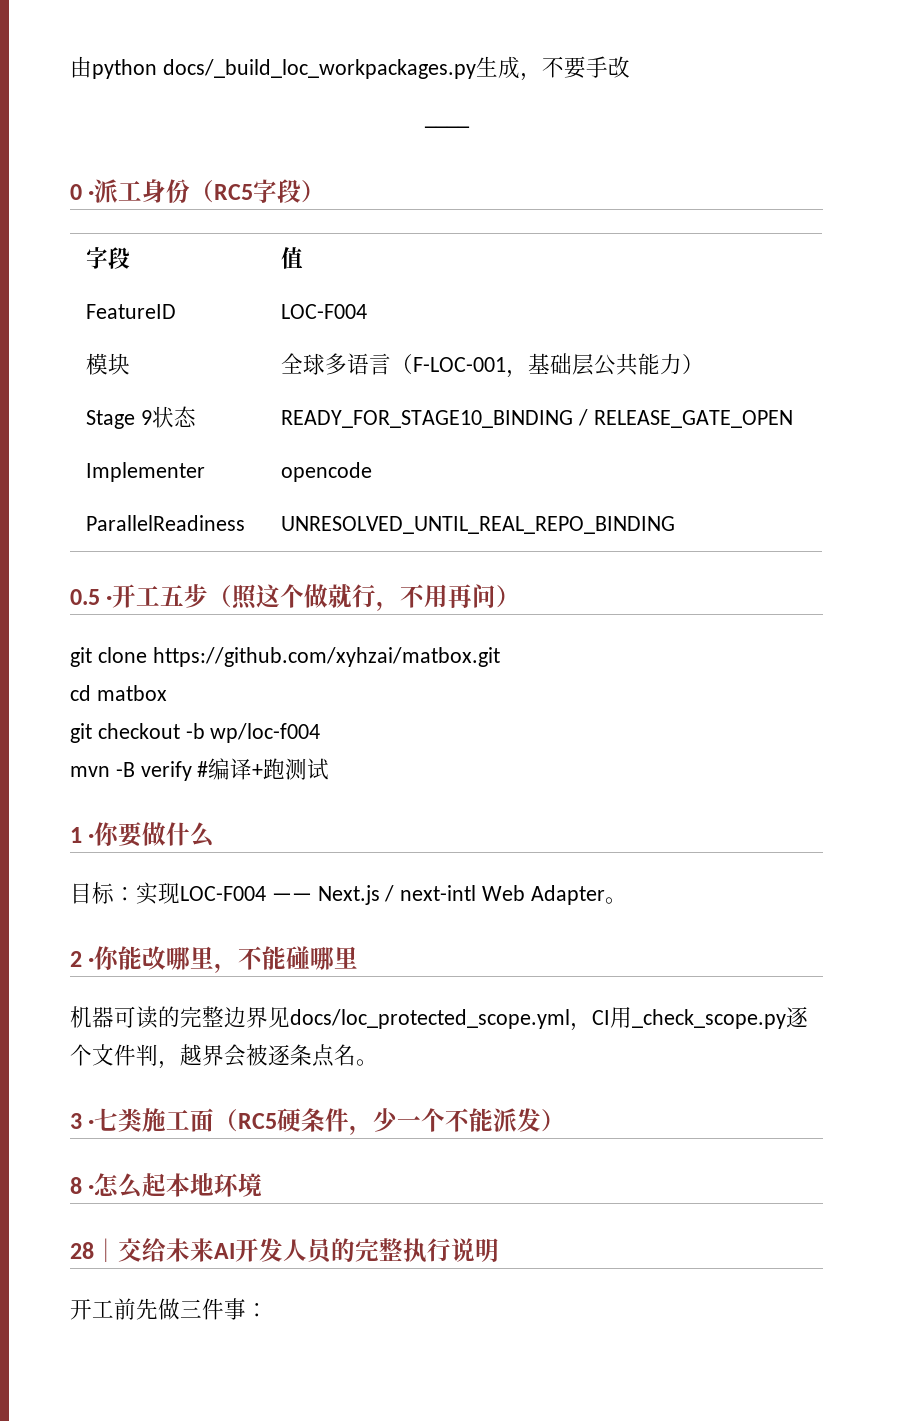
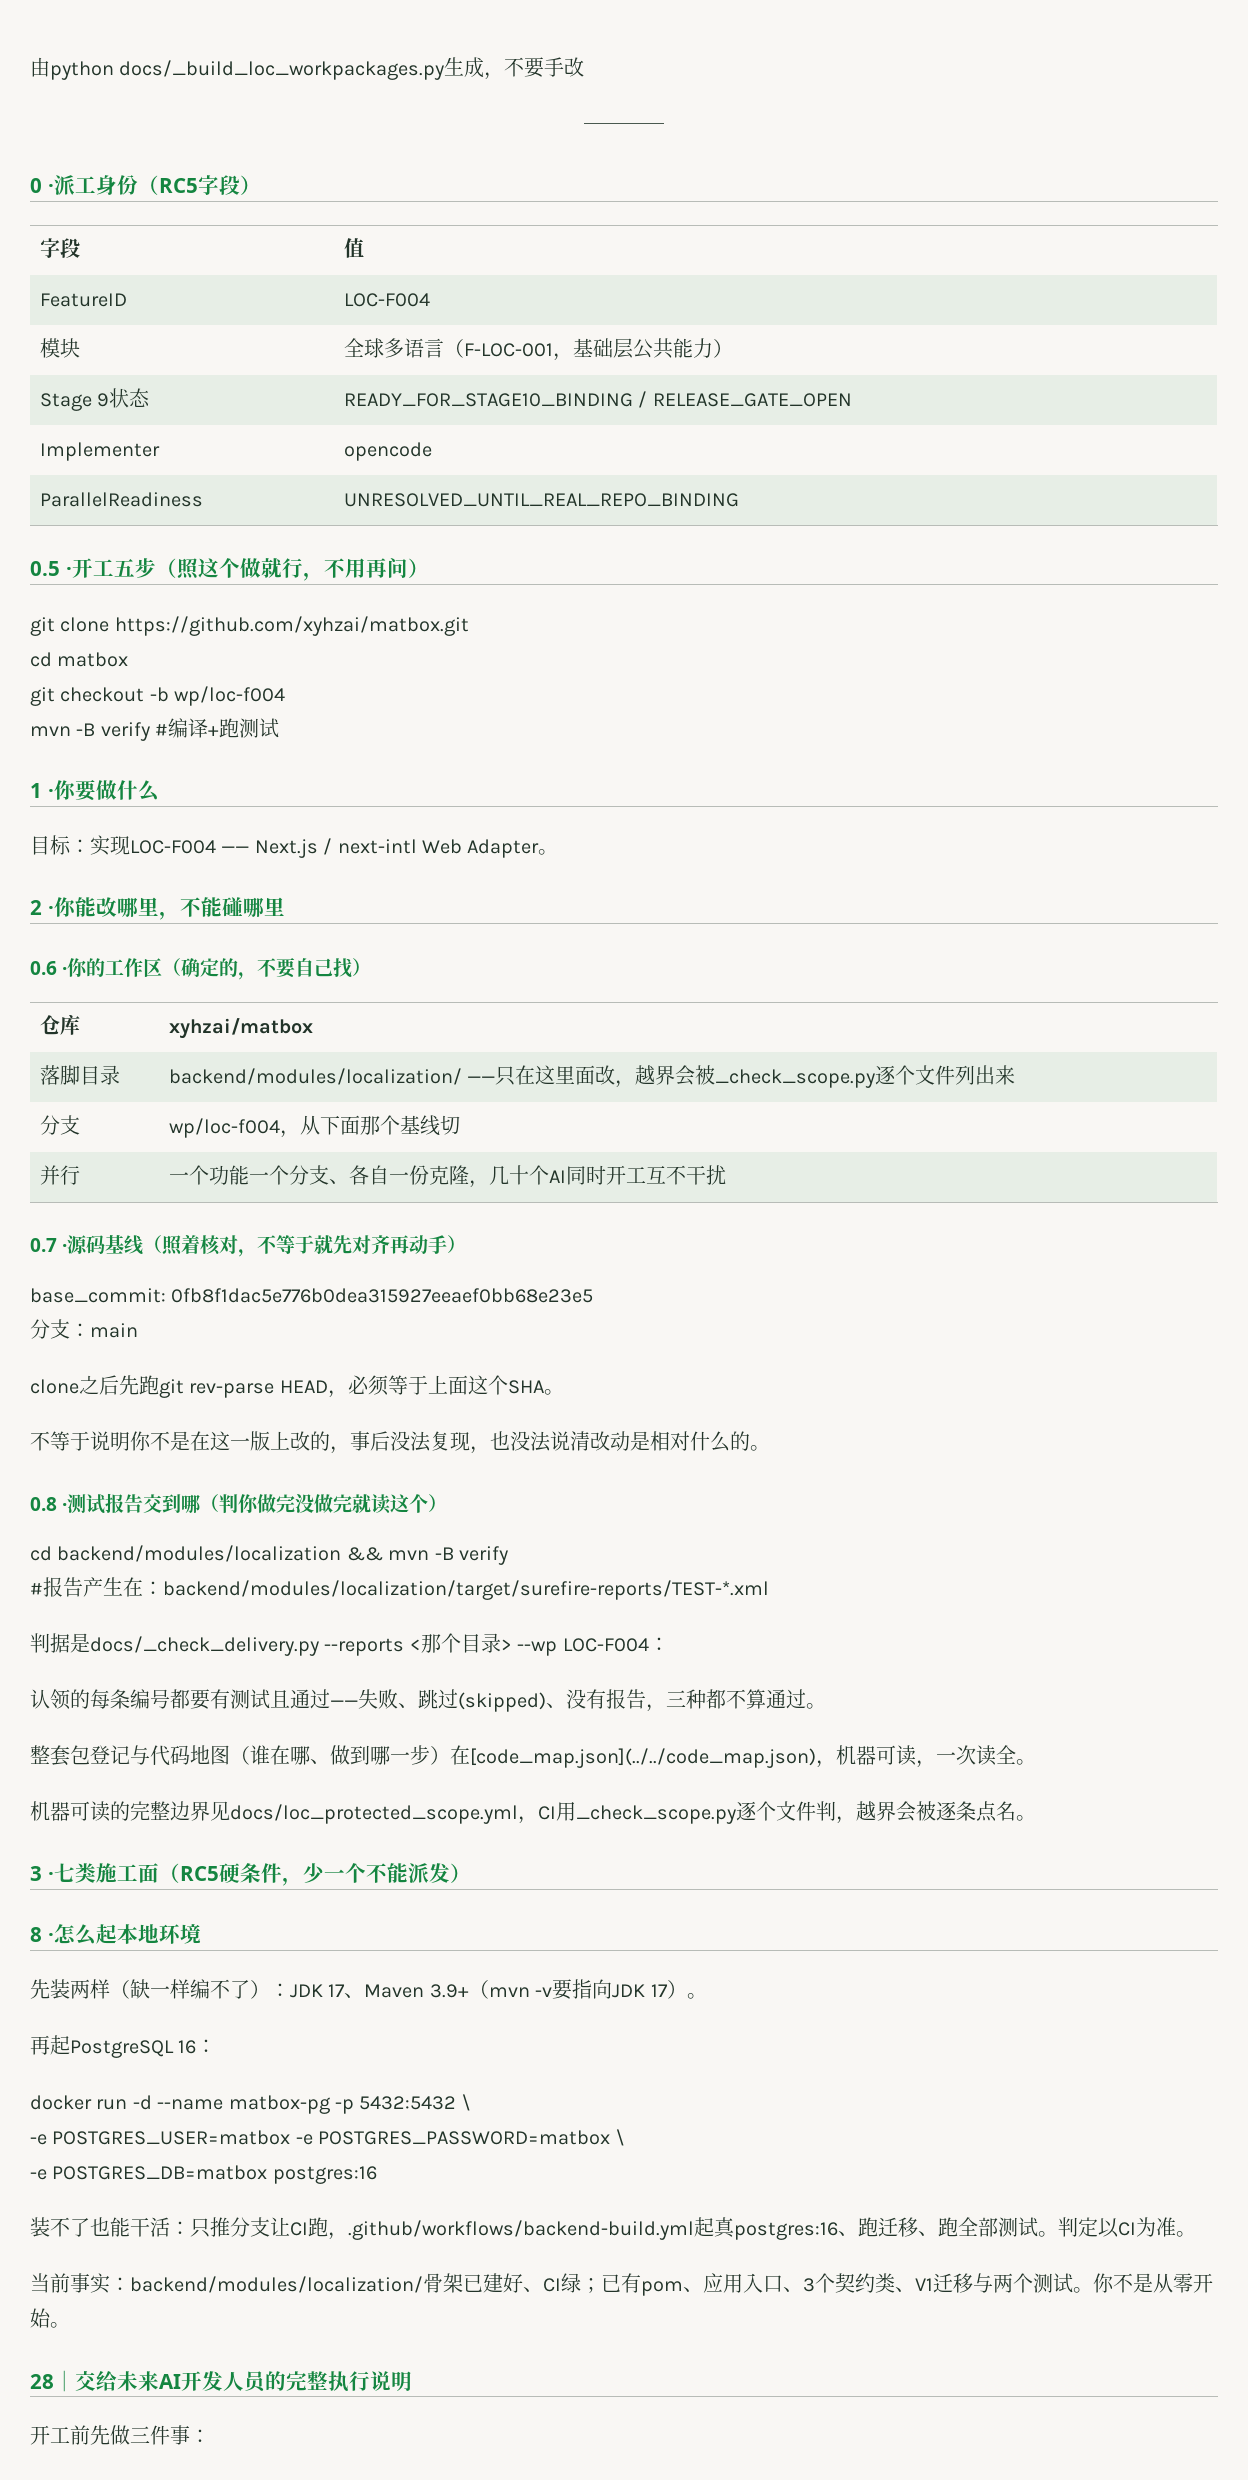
+ 0.6 ·你的工作区（确定的，不要自己找）
+ 仓库 | xyhzai/matbox
+ 落脚目录 | backend/modules/localization/ ——只在这里面改，越界会被_check_scope.py逐个文件列出来
+ 分支 | wp/loc-f004，从下面那个基线切
+ 并行 | 一个功能一个分支、各自一份克隆，几十个AI同时开工互不干扰
+ 0.7 ·源码基线（照着核对，不等于就先对齐再动手）
+ base_commit: 0fb8f1dac5e776b0dea315927eeaef0bb68e23e5
+ 分支：main
+ clone之后先跑git rev-parse HEAD，必须等于上面这个SHA。
+ 不等于说明你不是在这一版上改的，事后没法复现，也没法说清改动是相对什么的。
+ 0.8 ·测试报告交到哪（判你做完没做完就读这个）
+ cd backend/modules/localization && mvn -B verify
+ #报告产生在：backend/modules/localization/target/surefire-reports/TEST-*.xml
+ 判据是docs/_check_delivery.py --reports <那个目录> --wp LOC-F004：
+ 认领的每条编号都要有测试且通过——失败、跳过(skipped)、没有报告，三种都不算通过。
+ 整套包登记与代码地图（谁在哪、做到哪一步）在[code_map.json](../../code_map.json)，机器可读，一次读全。
+ 先装两样（缺一样编不了）：JDK 17、Maven 3.9+（mvn -v要指向JDK 17）。
+ 再起PostgreSQL 16：
+ docker run -d --name matbox-pg -p 5432:5432 \
+ -e POSTGRES_USER=matbox -e POSTGRES_PASSWORD=matbox \
+ -e POSTGRES_DB=matbox postgres:16
+ 装不了也能干活：只推分支让CI跑，.github/workflows/backend-build.yml起真postgres:16、跑迁移、跑全部测试。判定以CI为准。
+ 当前事实：backend/modules/localization/骨架已建好、CI绿；已有pom、应用入口、3个契约类、V1迁移与两个测试。你不是从零开始。

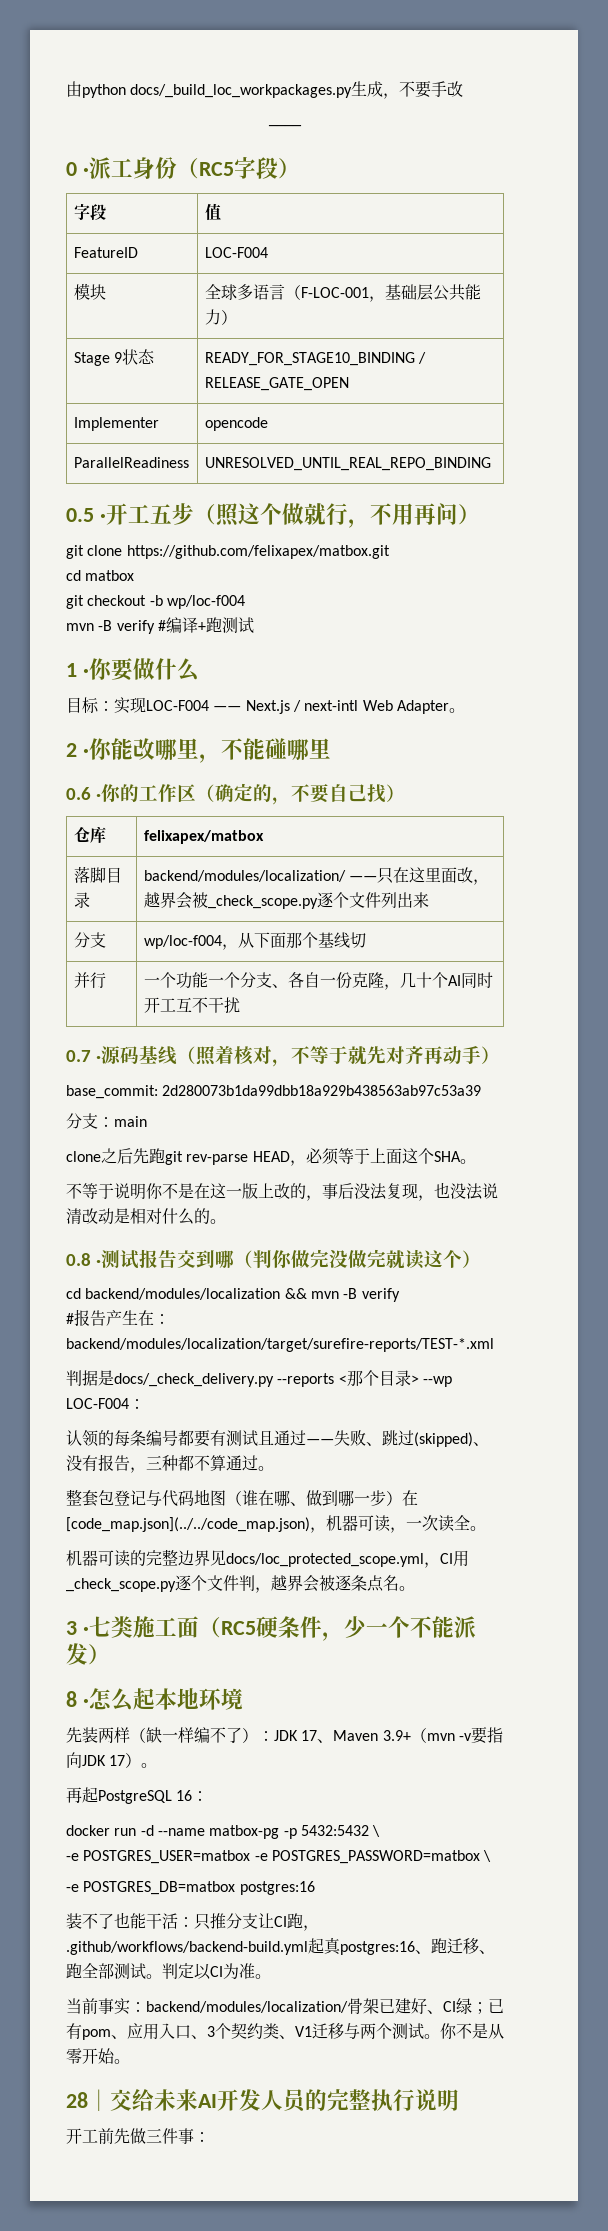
- git clone https://github.com/xyhzai/matbox.git
+ git clone https://github.com/felixapex/matbox.git
- 仓库 | xyhzai/matbox
+ 仓库 | felixapex/matbox
- base_commit: 0fb8f1dac5e776b0dea315927eeaef0bb68e23e5
+ base_commit: 2d280073b1da99dbb18a929b438563ab97c53a39

